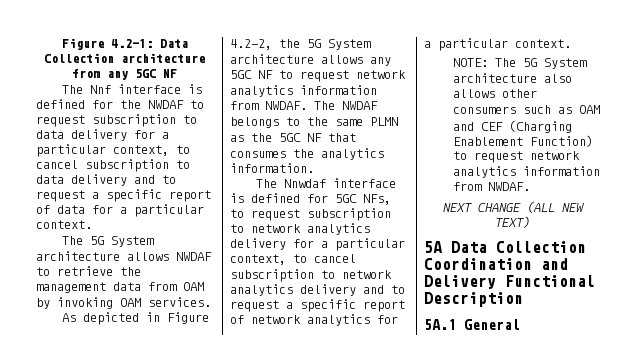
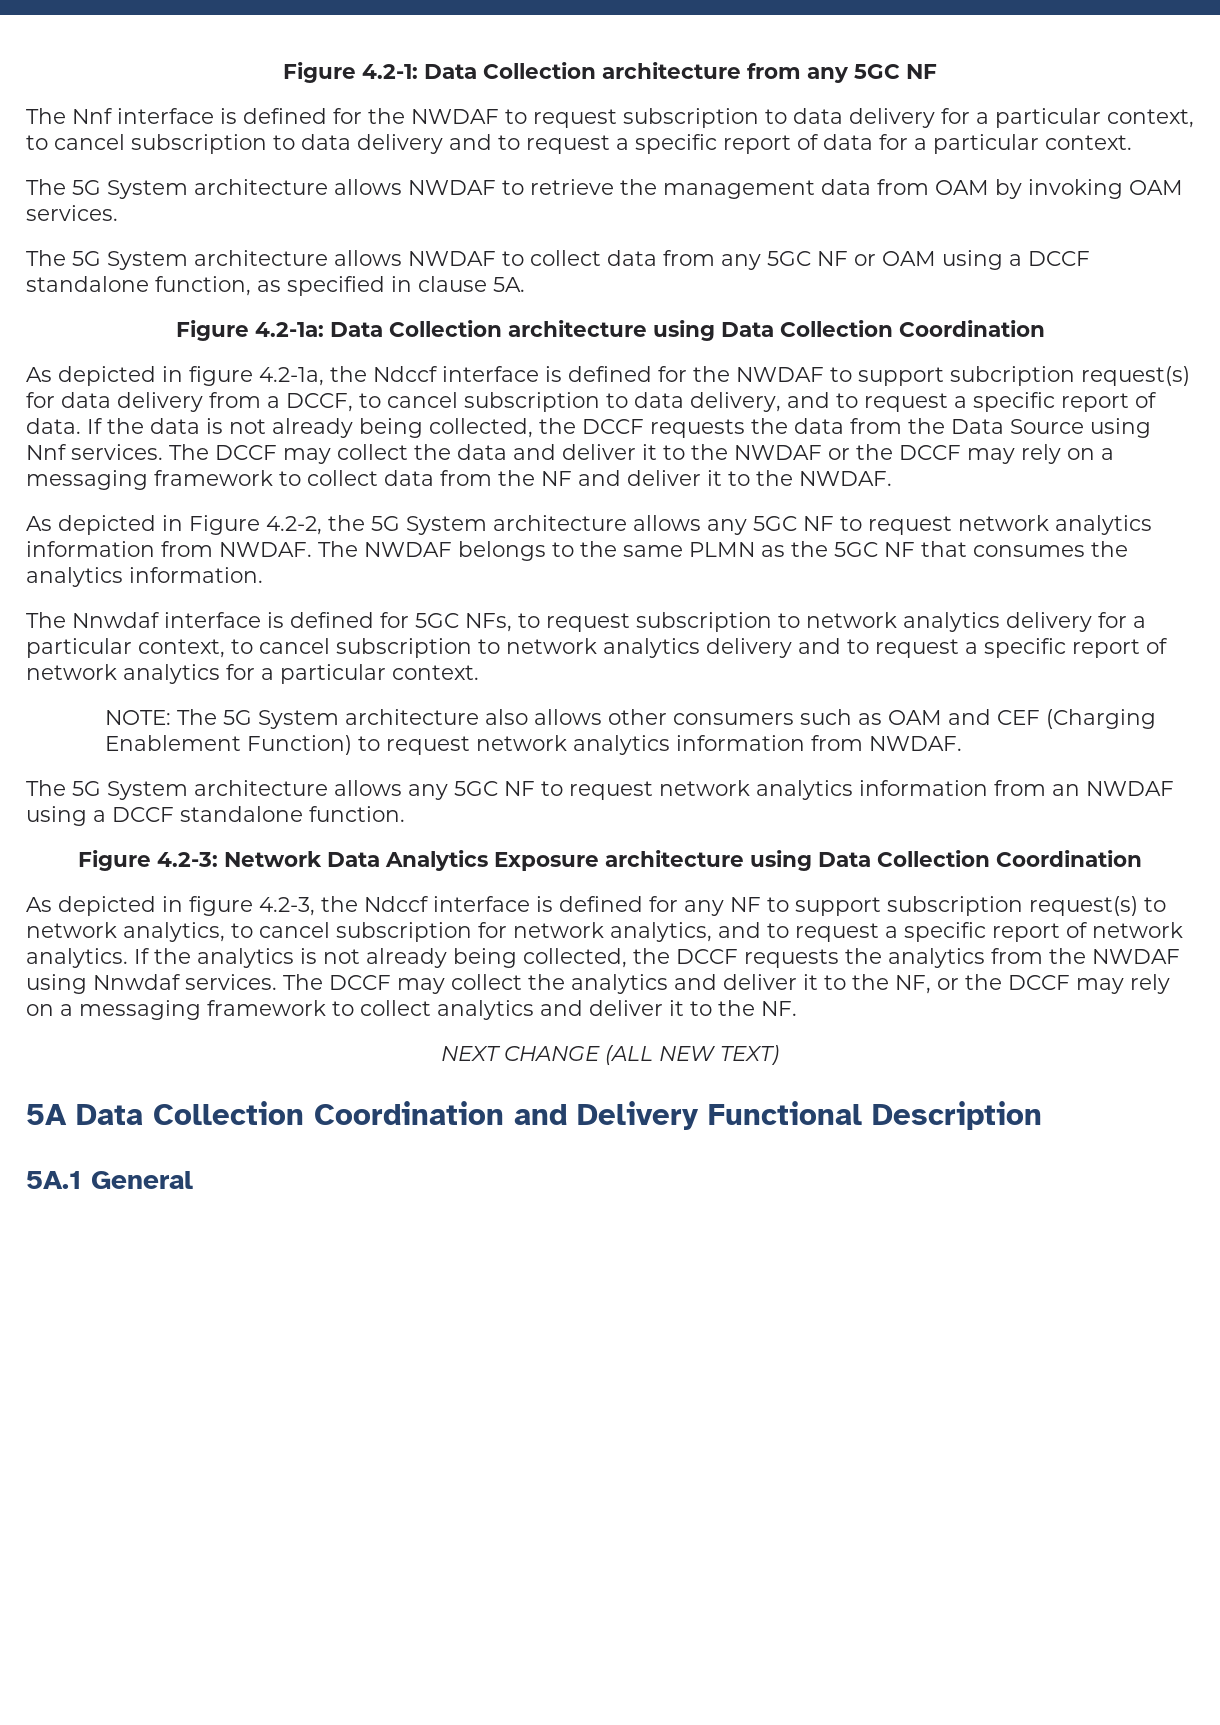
+ The 5G System architecture allows NWDAF to collect data from any 5GC NF or OAM using a DCCF standalone function, as specified in clause 5A.
+ Figure 4.2-1a: Data Collection architecture using Data Collection Coordination
+ As depicted in figure 4.2-1a, the Ndccf interface is defined for the NWDAF to support subcription request(s) for data delivery from a DCCF, to cancel subscription to data delivery, and to request a specific report of data. If the data is not already being collected, the DCCF requests the data from the Data Source using Nnf services. The DCCF may collect the data and deliver it to the NWDAF or the DCCF may rely on a messaging framework to collect data from the NF and deliver it to the NWDAF.
+ The 5G System architecture allows any 5GC NF to request network analytics information from an NWDAF using a DCCF standalone function.
+ Figure 4.2-3: Network Data Analytics Exposure architecture using Data Collection Coordination
+ As depicted in figure 4.2-3, the Ndccf interface is defined for any NF to support subscription request(s) to network analytics, to cancel subscription for network analytics, and to request a specific report of network analytics. If the analytics is not already being collected, the DCCF requests the analytics from the NWDAF using Nnwdaf services. The DCCF may collect the analytics and deliver it to the NF, or the DCCF may rely on a messaging framework to collect analytics and deliver it to the NF.

